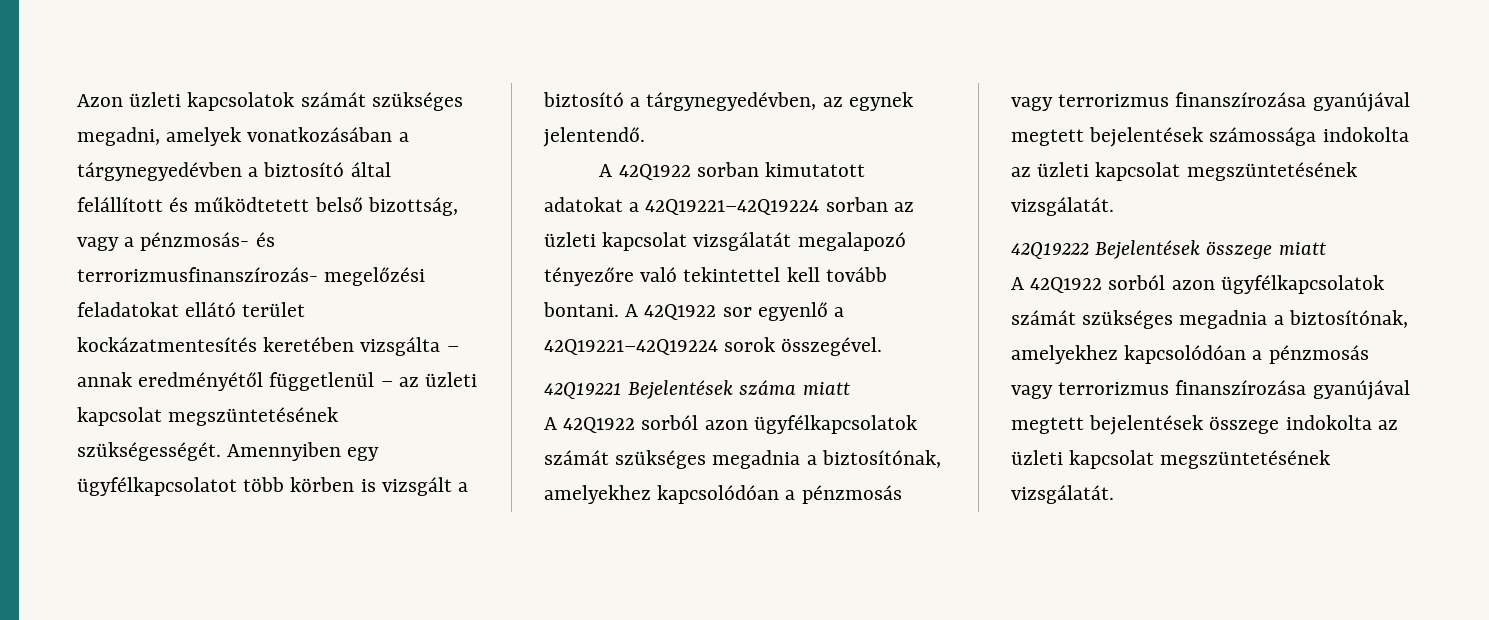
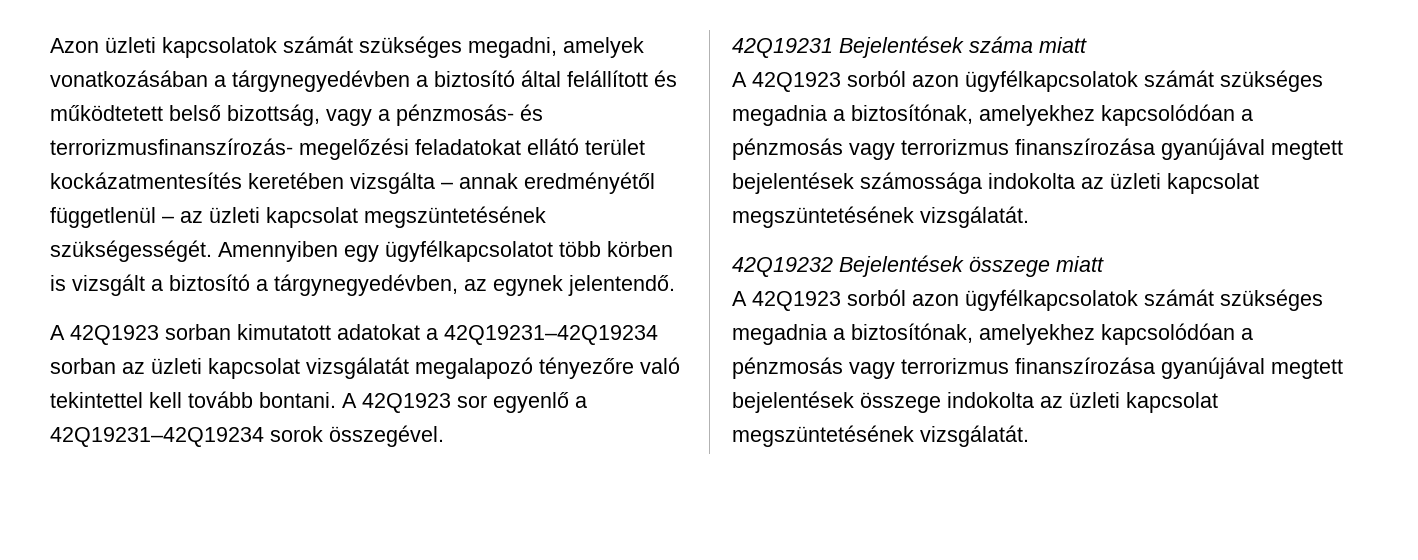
- A 42Q1922 sorban kimutatott adatokat a 42Q19221–42Q19224 sorban az üzleti kapcsolat vizsgálatát megalapozó tényezőre való tekintettel kell tovább bontani.
+ A 42Q1923 sorban kimutatott adatokat a 42Q19231–42Q19234 sorban az üzleti kapcsolat vizsgálatát megalapozó tényezőre való tekintettel kell tovább bontani.
- A 42Q1922 sor egyenlő a 42Q19221–42Q19224 sorok összegével.
+ A 42Q1923 sor egyenlő a 42Q19231–42Q19234 sorok összegével.
- 42Q19221 Bejelentések száma miatt
+ 42Q19231 Bejelentések száma miatt
- A 42Q1922 sorból azon ügyfélkapcsolatok számát szükséges megadnia a biztosítónak, amelyekhez kapcsolódóan a pénzmosás vagy terrorizmus finanszírozása gyanújával megtett bejelentések számossága indokolta az üzleti kapcsolat megszüntetésének vizsgálatát.
+ A 42Q1923 sorból azon ügyfélkapcsolatok számát szükséges megadnia a biztosítónak, amelyekhez kapcsolódóan a pénzmosás vagy terrorizmus finanszírozása gyanújával megtett bejelentések számossága indokolta az üzleti kapcsolat megszüntetésének vizsgálatát.
- 42Q19222 Bejelentések összege miatt
+ 42Q19232 Bejelentések összege miatt
- A 42Q1922 sorból azon ügyfélkapcsolatok számát szükséges megadnia a biztosítónak, amelyekhez kapcsolódóan a pénzmosás vagy terrorizmus finanszírozása gyanújával megtett bejelentések összege indokolta az üzleti kapcsolat megszüntetésének vizsgálatát.
+ A 42Q1923 sorból azon ügyfélkapcsolatok számát szükséges megadnia a biztosítónak, amelyekhez kapcsolódóan a pénzmosás vagy terrorizmus finanszírozása gyanújával megtett bejelentések összege indokolta az üzleti kapcsolat megszüntetésének vizsgálatát.

